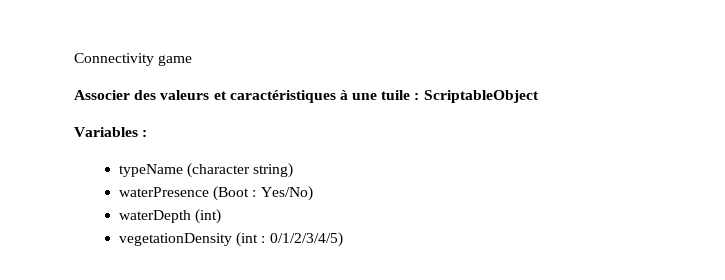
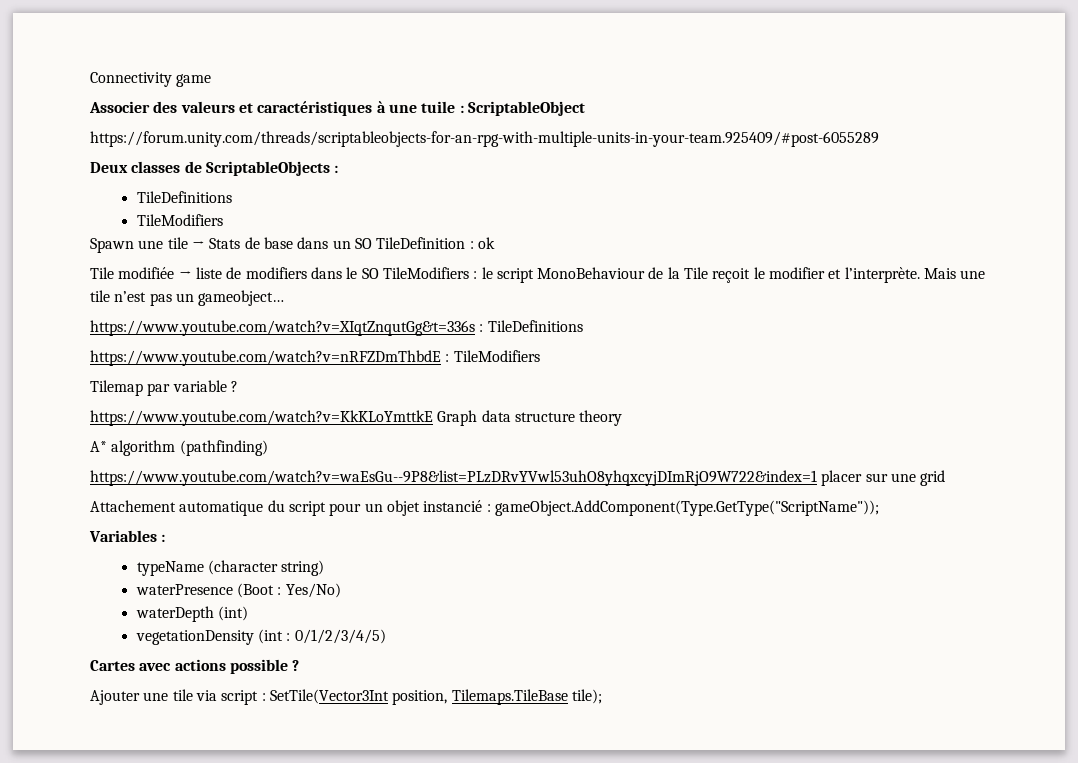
+ https://forum.unity.com/threads/scriptableobjects-for-an-rpg-with-multiple-units-in-your-team.925409/#post-6055289
+ Deux classes de ScriptableObjects :
+ TileDefinitions
+ TileModifiers
+ Spawn une tile → Stats de base dans un SO TileDefinition : ok
+ Tile modifiée → liste de modifiers dans le SO TileModifiers : le script MonoBehaviour de la Tile reçoit le modifier et l’interprète. Mais une tile n’est pas un gameobject…
+ https://www.youtube.com/watch?v=XIqtZnqutGg&t=336s : TileDefinitions
+ https://www.youtube.com/watch?v=nRFZDmThbdE : TileModifiers
+ Tilemap par variable ?
+ https://www.youtube.com/watch?v=KkKLoYmttkE Graph data structure theory
+ A* algorithm (pathfinding)
+ https://www.youtube.com/watch?v=waEsGu--9P8&list=PLzDRvYVwl53uhO8yhqxcyjDImRjO9W722&index=1 placer sur une grid
+ Attachement automatique du script pour un objet instancié : gameObject.AddComponent(Type.GetType("ScriptName"));
+ Cartes avec actions possible ?
+ Ajouter une tile via script : SetTile(Vector3Int position, Tilemaps.TileBase tile);

